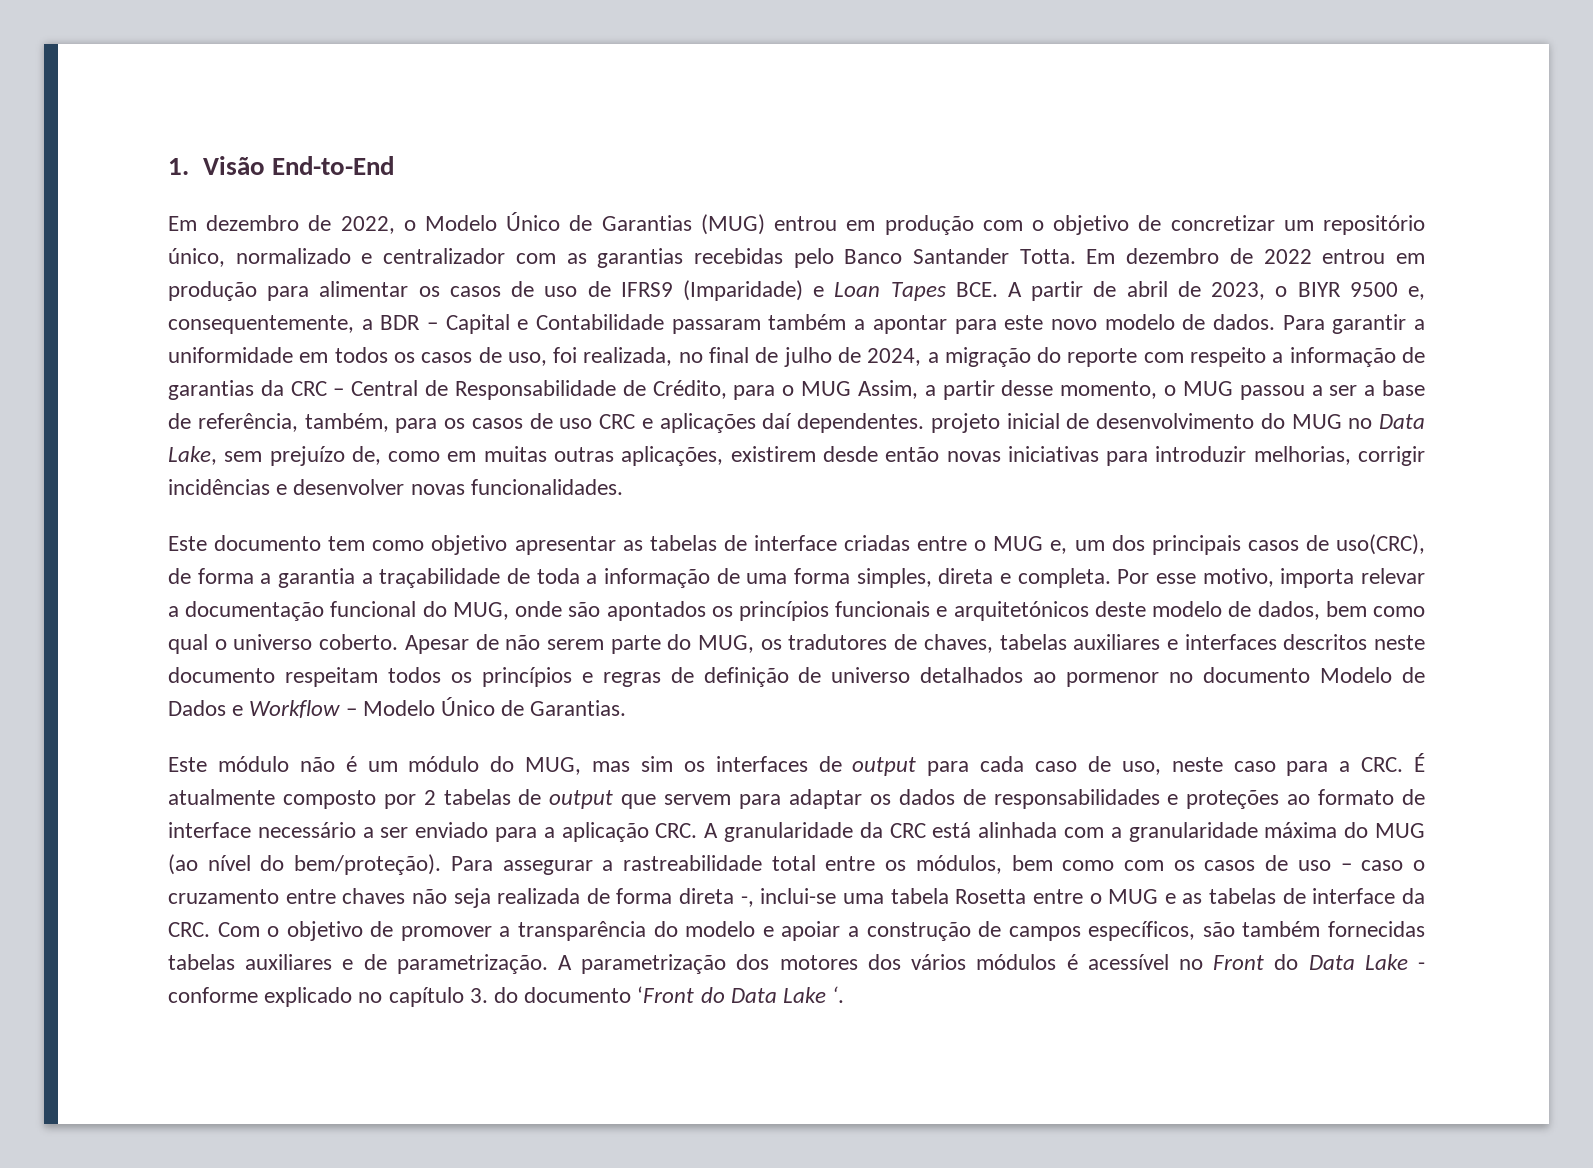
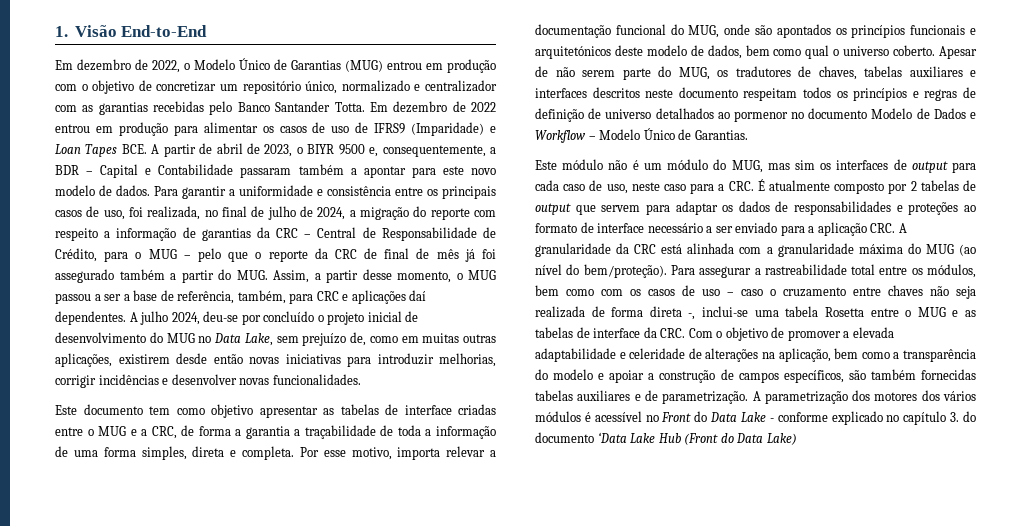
- Para garantir a uniformidade em todos os casos de uso, foi realizada, no final de julho de 2024, a migração do reporte com respeito a informação de garantias da CRC – Central de Responsabilidade de Crédito, para o MUG Assim, a partir desse momento, o MUG passou a ser a base de referência, também, para os casos de uso CRC e aplicações daí dependentes. projeto inicial de desenvolvimento do MUG no Data Lake, sem prejuízo de, como em muitas outras aplicações, existirem desde então novas iniciativas para introduzir melhorias, corrigir incidências e desenvolver novas funcionalidades.
+ Para garantir a uniformidade e consistência entre os principais casos de uso, foi realizada, no final de julho de 2024, a migração do reporte com respeito a informação de garantias da CRC – Central de Responsabilidade de Crédito, para o MUG – pelo que o reporte da CRC de final de mês já foi assegurado também a partir do MUG. Assim, a partir desse momento, o MUG passou a ser a base de referência, também, para CRC e aplicações daí dependentes. A julho 2024, deu-se por concluído o projeto inicial de desenvolvimento do MUG no Data Lake, sem prejuízo de, como em muitas outras aplicações, existirem desde então novas iniciativas para introduzir melhorias, corrigir incidências e desenvolver novas funcionalidades.
- Este documento tem como objetivo apresentar as tabelas de interface criadas entre o MUG e, um dos principais casos de uso(CRC), de forma a garantia a traçabilidade de toda a informação de uma forma simples, direta e completa.
+ Este documento tem como objetivo apresentar as tabelas de interface criadas entre o MUG e a CRC, de forma a garantia a traçabilidade de toda a informação de uma forma simples, direta e completa.
- Para assegurar a rastreabilidade total entre os módulos, bem como com os casos de uso – caso o cruzamento entre chaves não seja realizada de forma direta -, inclui-se uma tabela Rosetta entre o MUG e as tabelas de interface da CRC. Com o objetivo de promover a transparência do modelo e apoiar a construção de campos específicos, são também fornecidas tabelas auxiliares e de parametrização.
+ Para assegurar a rastreabilidade total entre os módulos, bem como com os casos de uso – caso o cruzamento entre chaves não seja realizada de forma direta -, inclui-se uma tabela Rosetta entre o MUG e as tabelas de interface da CRC. Com o objetivo de promover a elevada adaptabilidade e celeridade de alterações na aplicação, bem como a transparência do modelo e apoiar a construção de campos específicos, são também fornecidas tabelas auxiliares e de parametrização.
- A parametrização dos motores dos vários módulos é acessível no Front do Data Lake - conforme explicado no capítulo 3. do documento ‘Front do Data Lake ‘.
+ A parametrização dos motores dos vários módulos é acessível no Front do Data Lake - conforme explicado no capítulo 3. do documento ‘Data Lake Hub (Front do Data Lake)

